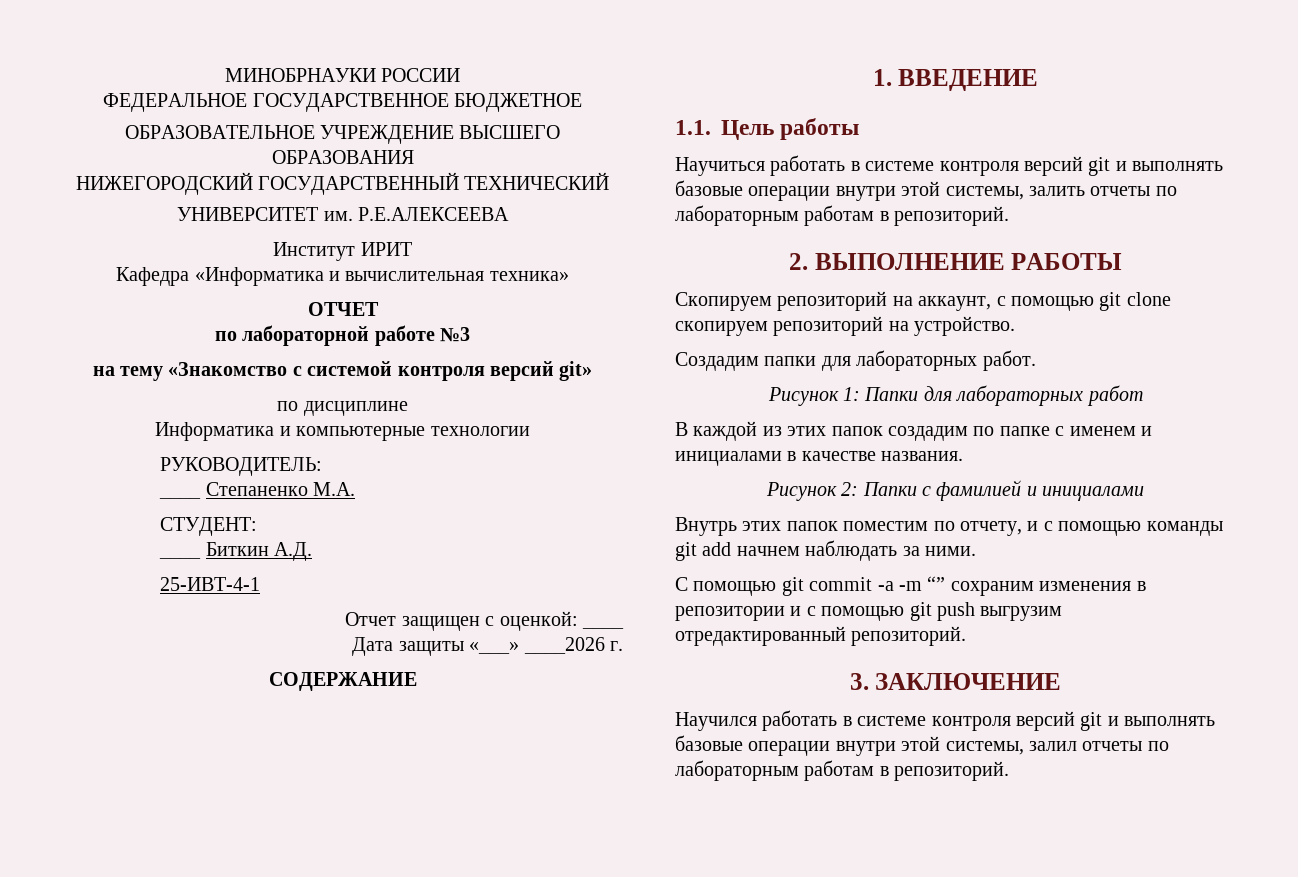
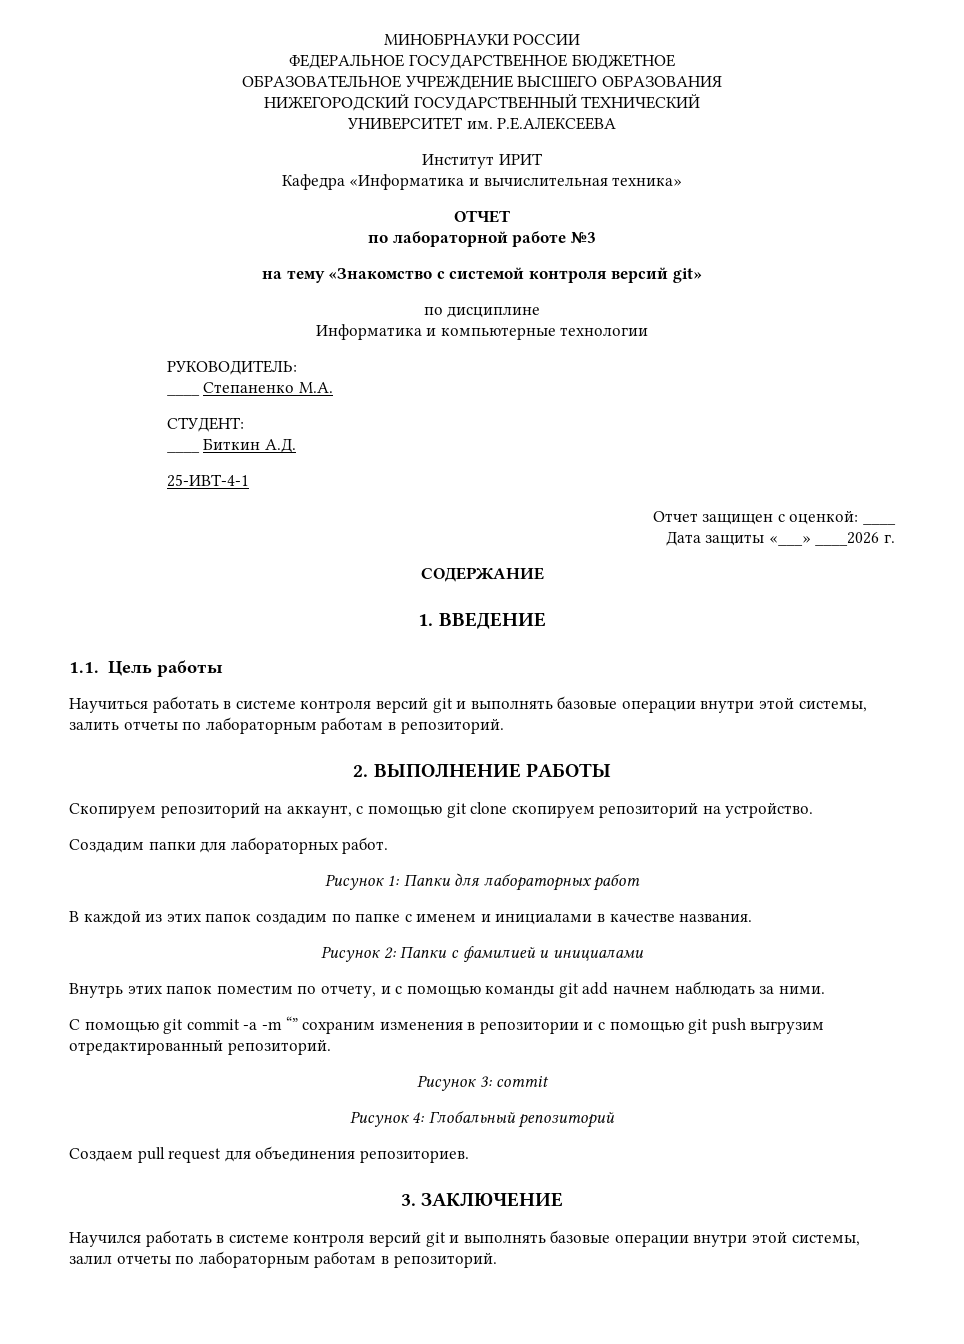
+ Рисунок 3: commit
+ Рисунок 4: Глобальный репозиторий
+ Создаем pull request для объединения репозиториев.

